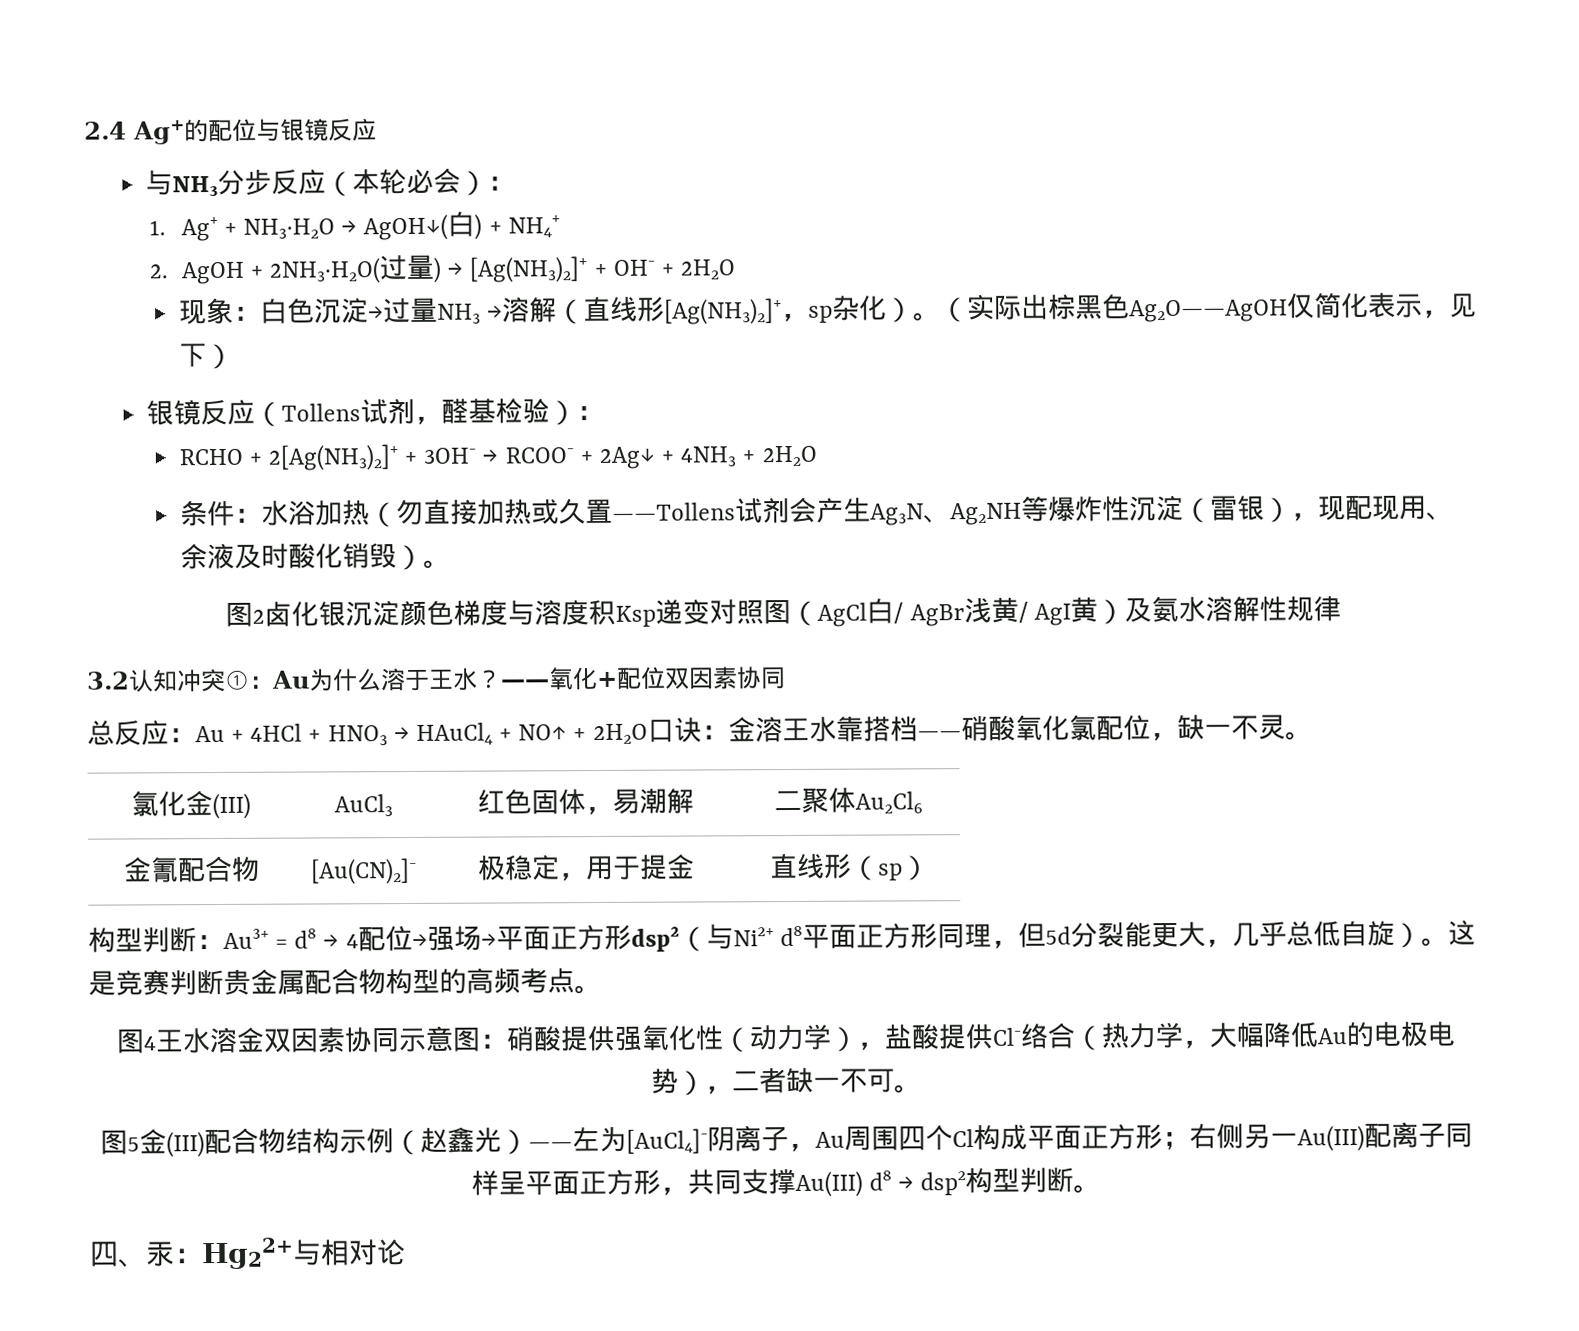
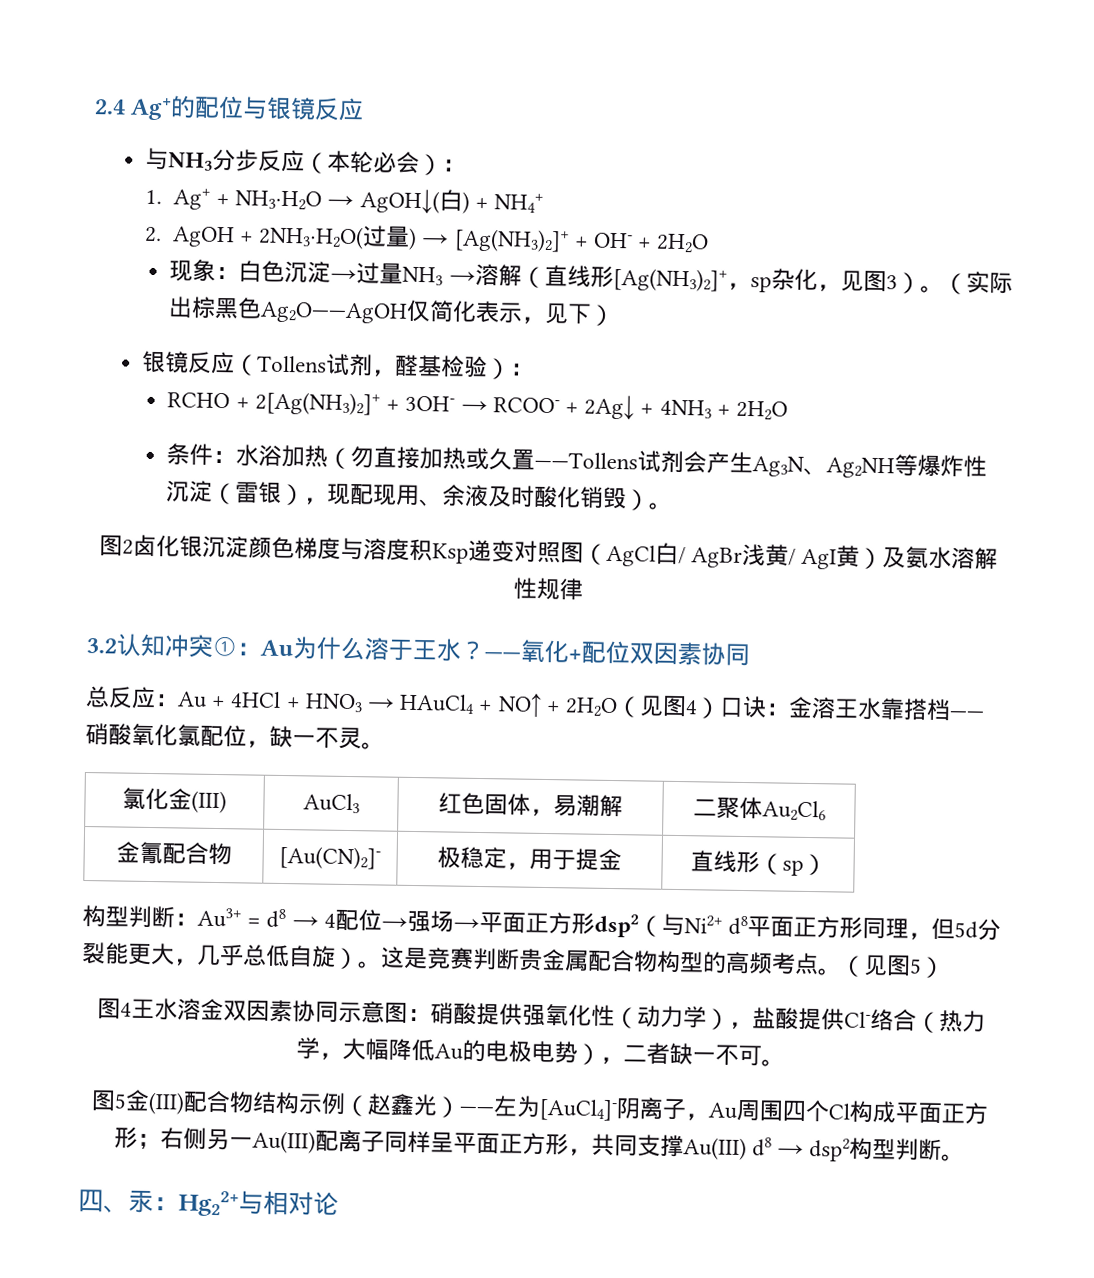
- 现象：白色沉淀→过量NH3 →溶解（直线形[Ag(NH3)2]+，sp杂化）。
+ 现象：白色沉淀→过量NH3 →溶解（直线形[Ag(NH3)2]+，sp杂化，见图3）。
- 总反应：Au + 4HCl + HNO3 → HAuCl4 + NO↑ + 2H2O口诀：金溶王水靠搭档——硝酸氧化氯配位，缺一不灵。
+ 总反应：Au + 4HCl + HNO3 → HAuCl4 + NO↑ + 2H2O（见图4）口诀：金溶王水靠搭档——硝酸氧化氯配位，缺一不灵。
+ （见图5）

